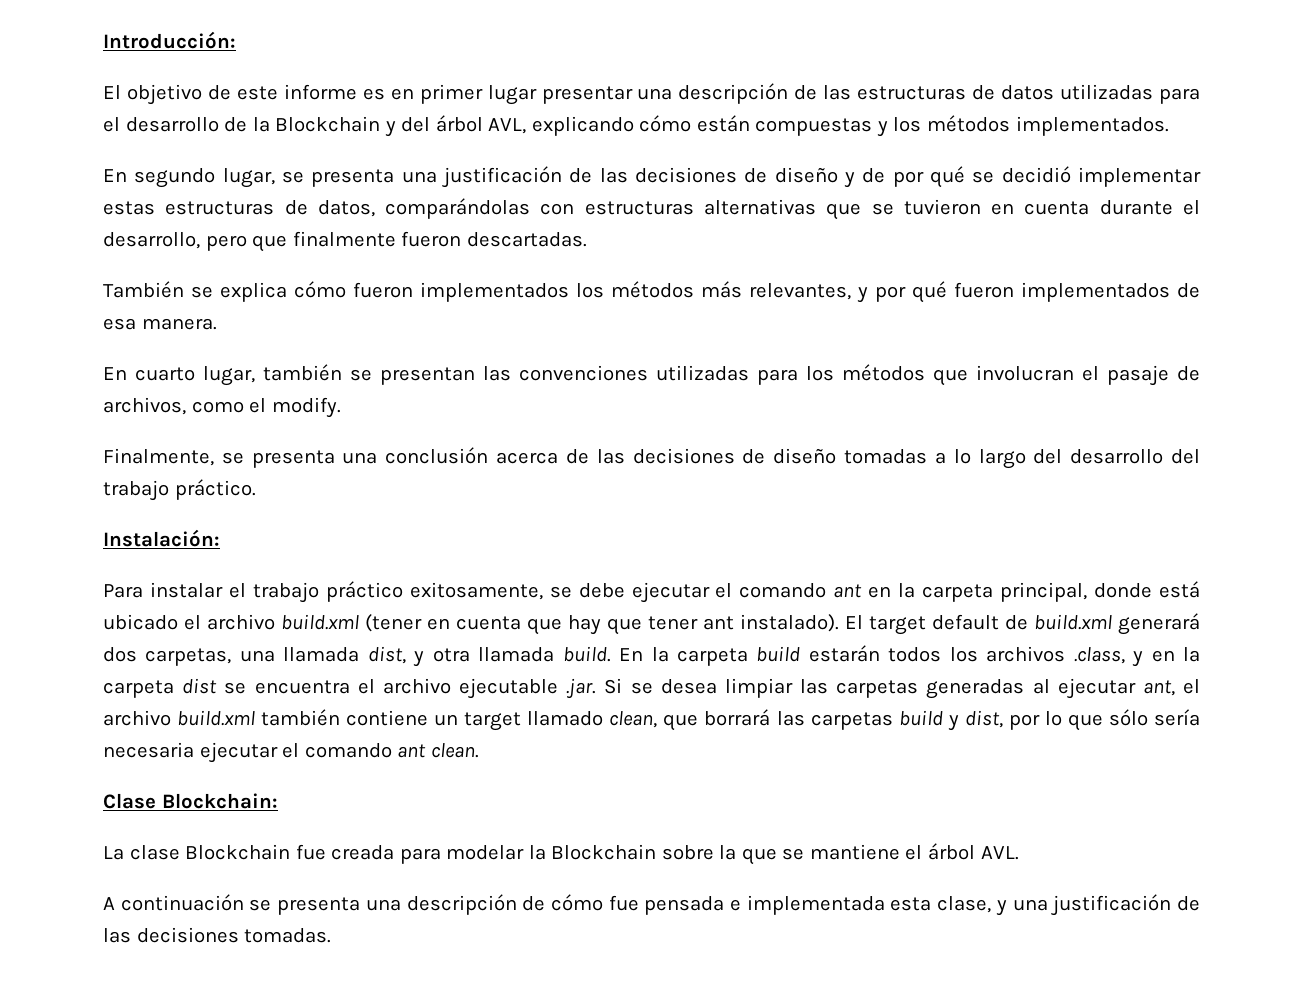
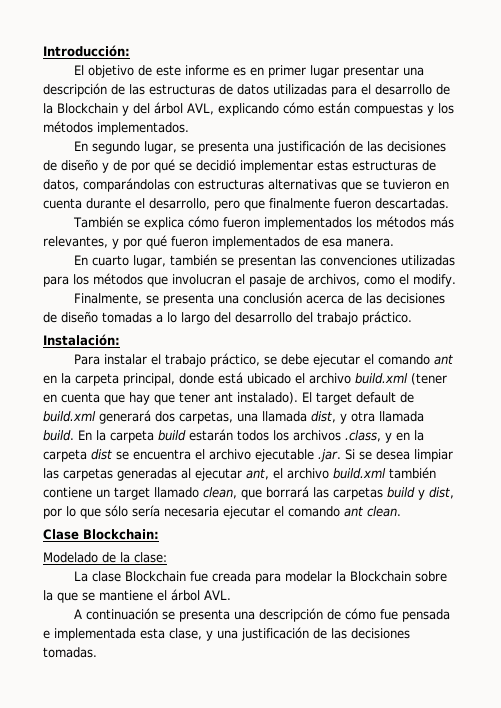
- Para instalar el trabajo práctico exitosamente, se debe ejecutar el comando ant en la carpeta principal, donde está ubicado el archivo build.xml (tener en cuenta que hay que tener ant instalado).
+ Para instalar el trabajo práctico, se debe ejecutar el comando ant en la carpeta principal, donde está ubicado el archivo build.xml (tener en cuenta que hay que tener ant instalado).
+ Modelado de la clase:

